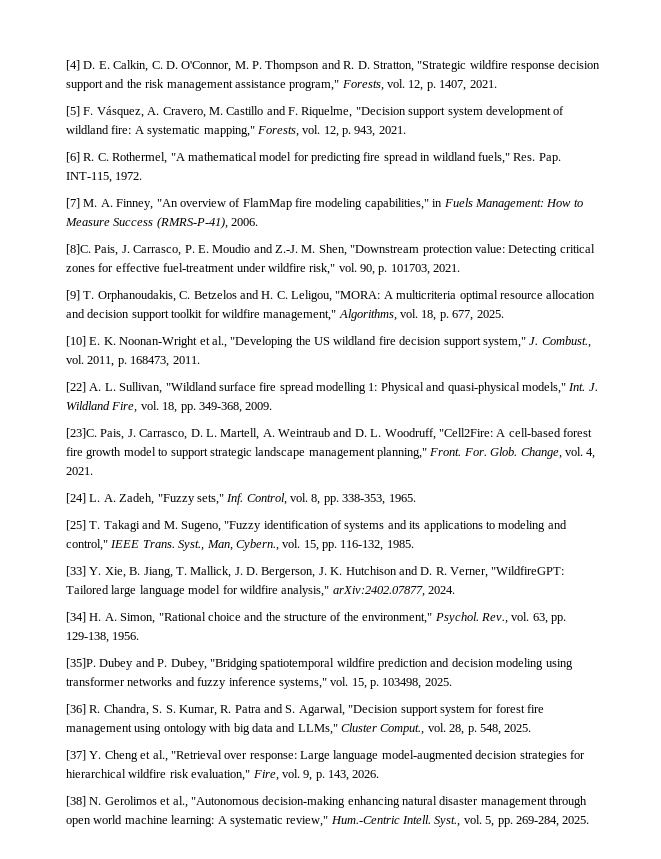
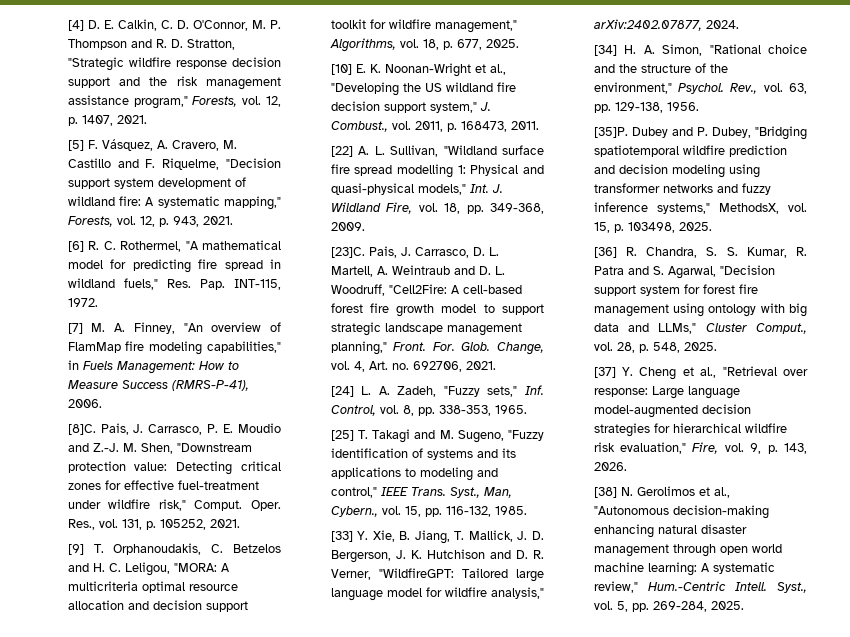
- Pais, J. Carrasco, P. E. Moudio and Z.-J. M. Shen, "Downstream protection value: Detecting critical zones for effective fuel-treatment under wildfire risk," vol. 90, p. 101703, 2021.
+ Pais, J. Carrasco, P. E. Moudio and Z.-J. M. Shen, "Downstream protection value: Detecting critical zones for effective fuel-treatment under wildfire risk," Comput. Oper. Res., vol. 131, p. 105252, 2021.
- Change, vol. 4, 2021.
+ Change, vol. 4, Art. no. 692706, 2021.
- Dubey and P. Dubey, "Bridging spatiotemporal wildfire prediction and decision modeling using transformer networks and fuzzy inference systems," vol. 15, p. 103498, 2025.
+ Dubey and P. Dubey, "Bridging spatiotemporal wildfire prediction and decision modeling using transformer networks and fuzzy inference systems," MethodsX, vol. 15, p. 103498, 2025.

